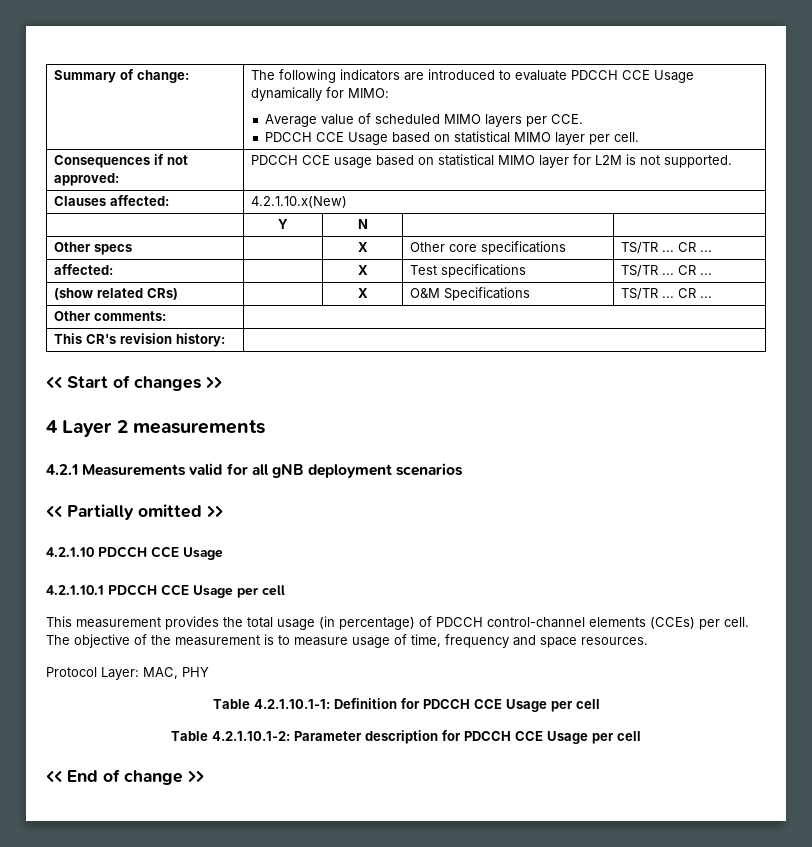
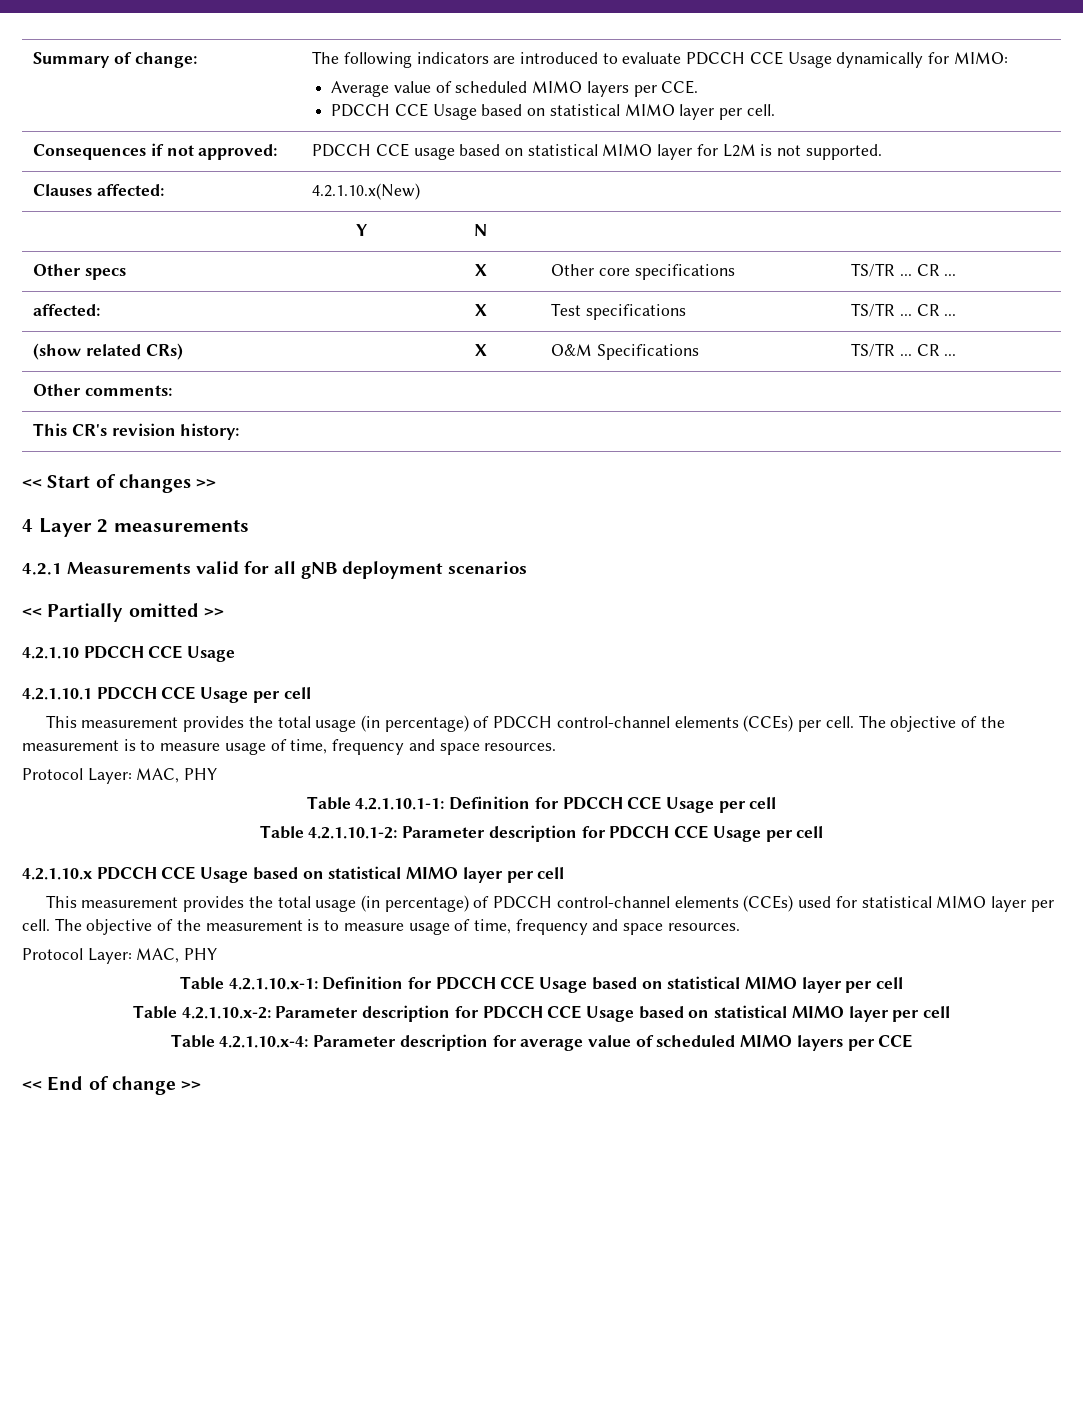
+ 4.2.1.10.x PDCCH CCE Usage based on statistical MIMO layer per cell
+ This measurement provides the total usage (in percentage) of PDCCH control-channel elements (CCEs) used for statistical MIMO layer per cell. The objective of the measurement is to measure usage of time, frequency and space resources.
+ Protocol Layer: MAC, PHY
+ Table 4.2.1.10.x-1: Definition for PDCCH CCE Usage based on statistical MIMO layer per cell
+ Table 4.2.1.10.x-2: Parameter description for PDCCH CCE Usage based on statistical MIMO layer per cell
+ Table 4.2.1.10.x-4: Parameter description for average value of scheduled MIMO layers per CCE

